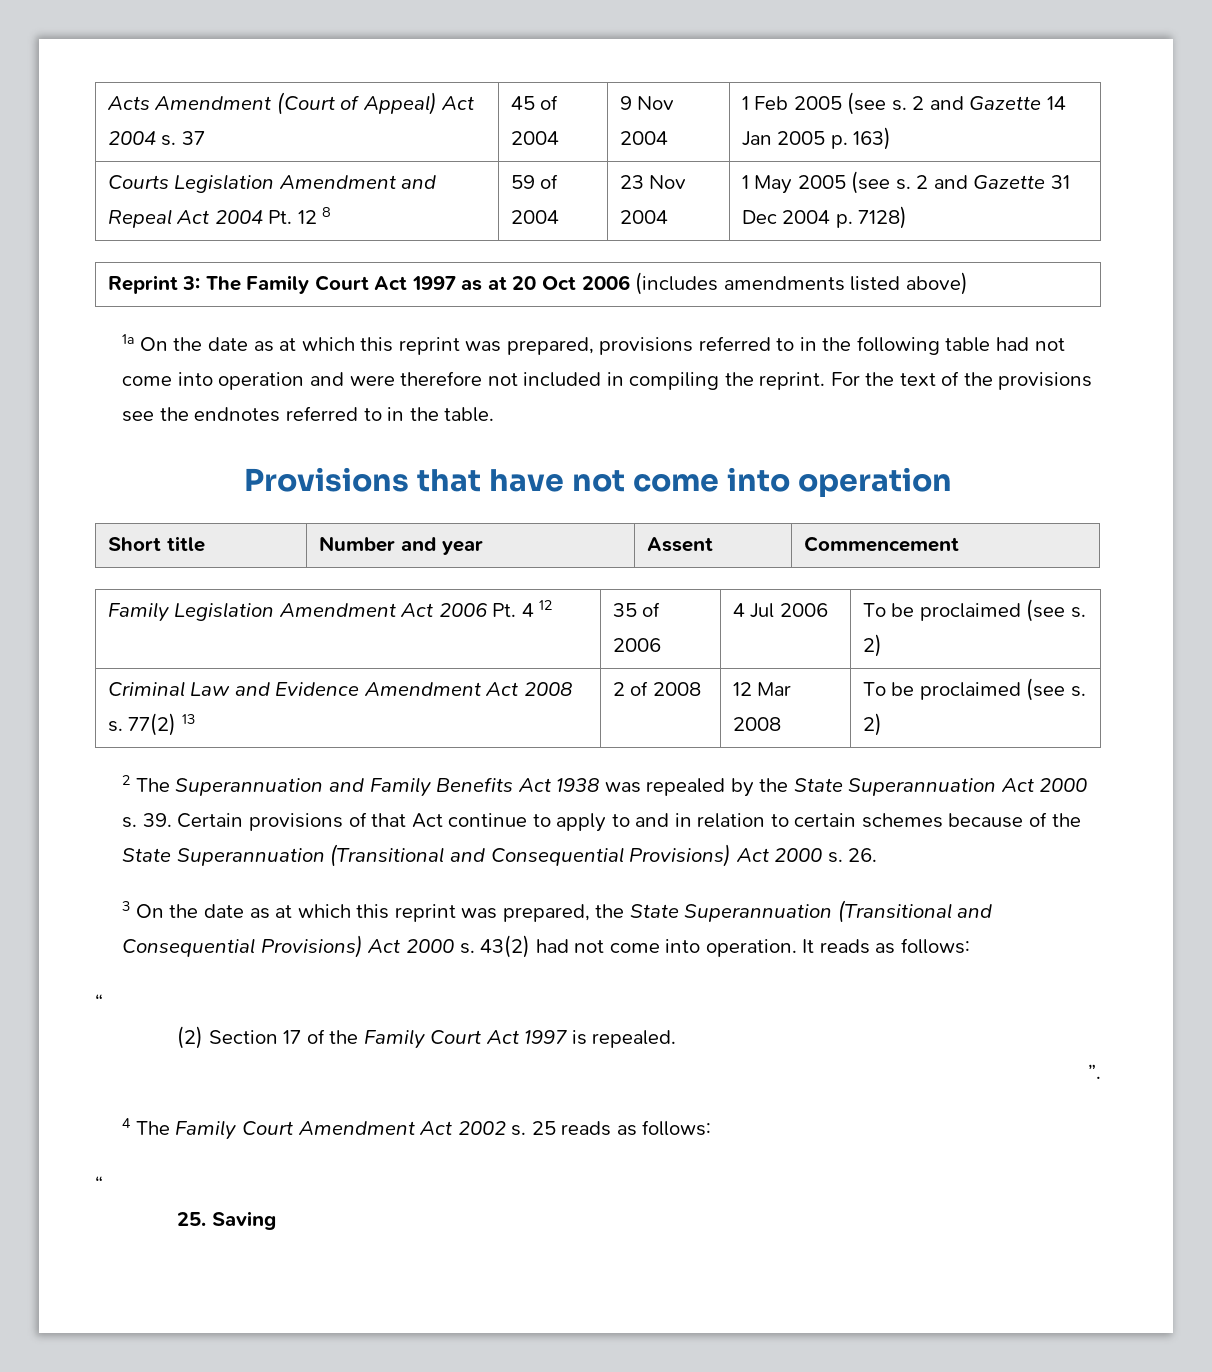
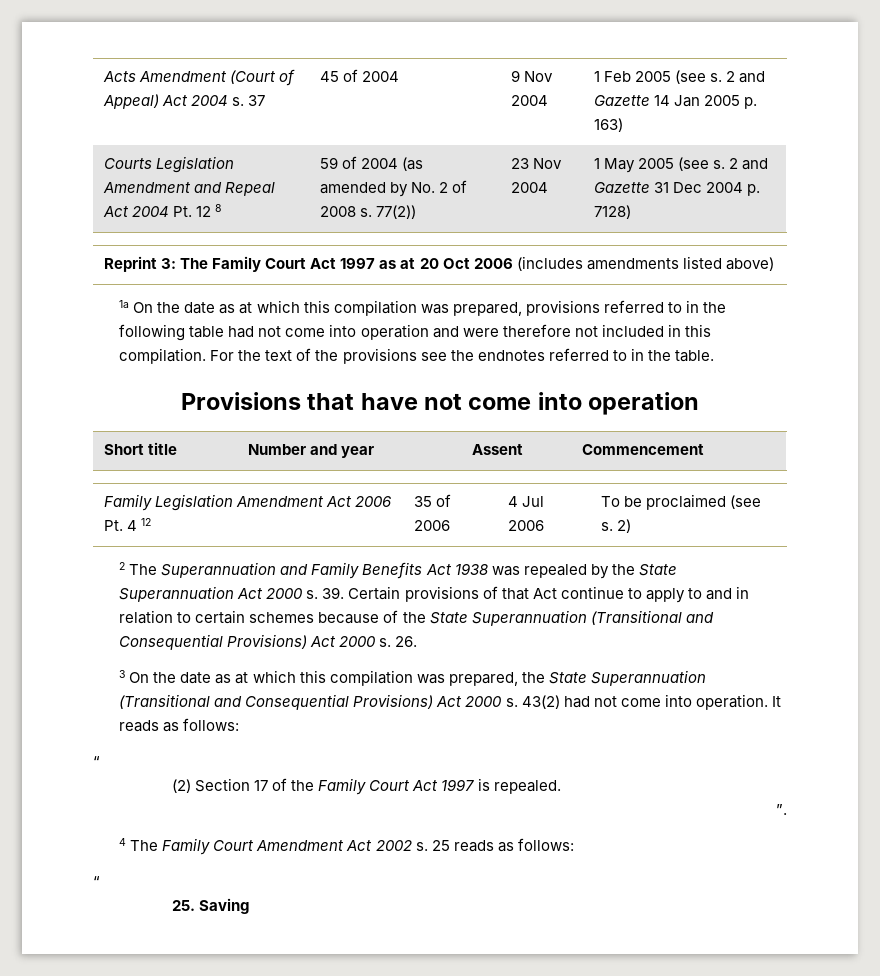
- Courts Legislation Amendment and Repeal Act 2004 Pt. 12 8 | 59 of 2004 | 23 Nov 2004 | 1 May 2005 (see s. 2 and Gazette 31 Dec 2004 p. 7128)
+ Courts Legislation Amendment and Repeal Act 2004 Pt. 12 8 | 59 of 2004 (as amended by No. 2 of 2008 s. 77(2)) | 23 Nov 2004 | 1 May 2005 (see s. 2 and Gazette 31 Dec 2004 p. 7128)
- 1a On the date as at which this reprint was prepared, provisions referred to in the following table had not come into operation and were therefore not included in compiling the reprint.
+ 1a On the date as at which this compilation was prepared, provisions referred to in the following table had not come into operation and were therefore not included in this compilation.
- Criminal Law and Evidence Amendment Act 2008 s. 77(2) 13 | 2 of 2008 | 12 Mar 2008 | To be proclaimed (see s. 2)
- 3 On the date as at which this reprint was prepared, the State Superannuation (Transitional and Consequential Provisions) Act 2000 s.
+ 3 On the date as at which this compilation was prepared, the State Superannuation (Transitional and Consequential Provisions) Act 2000 s.

